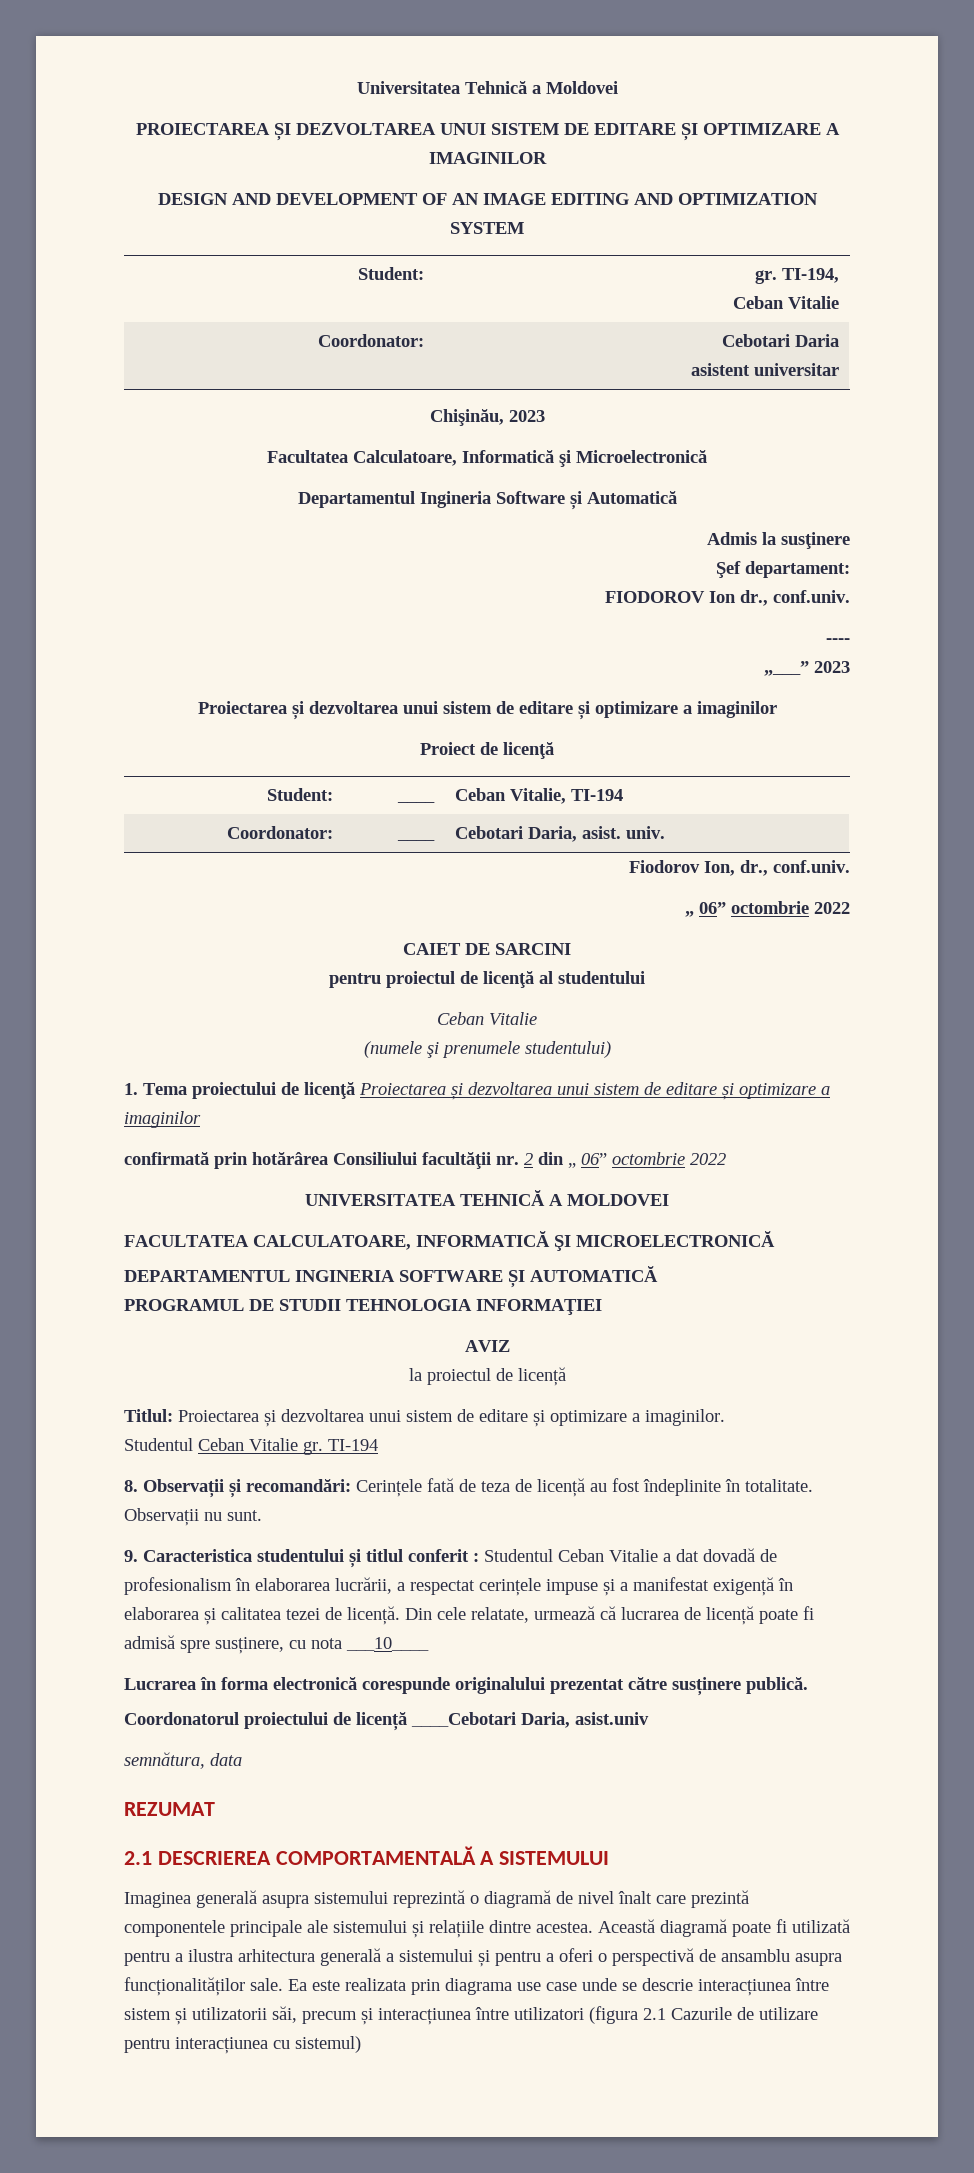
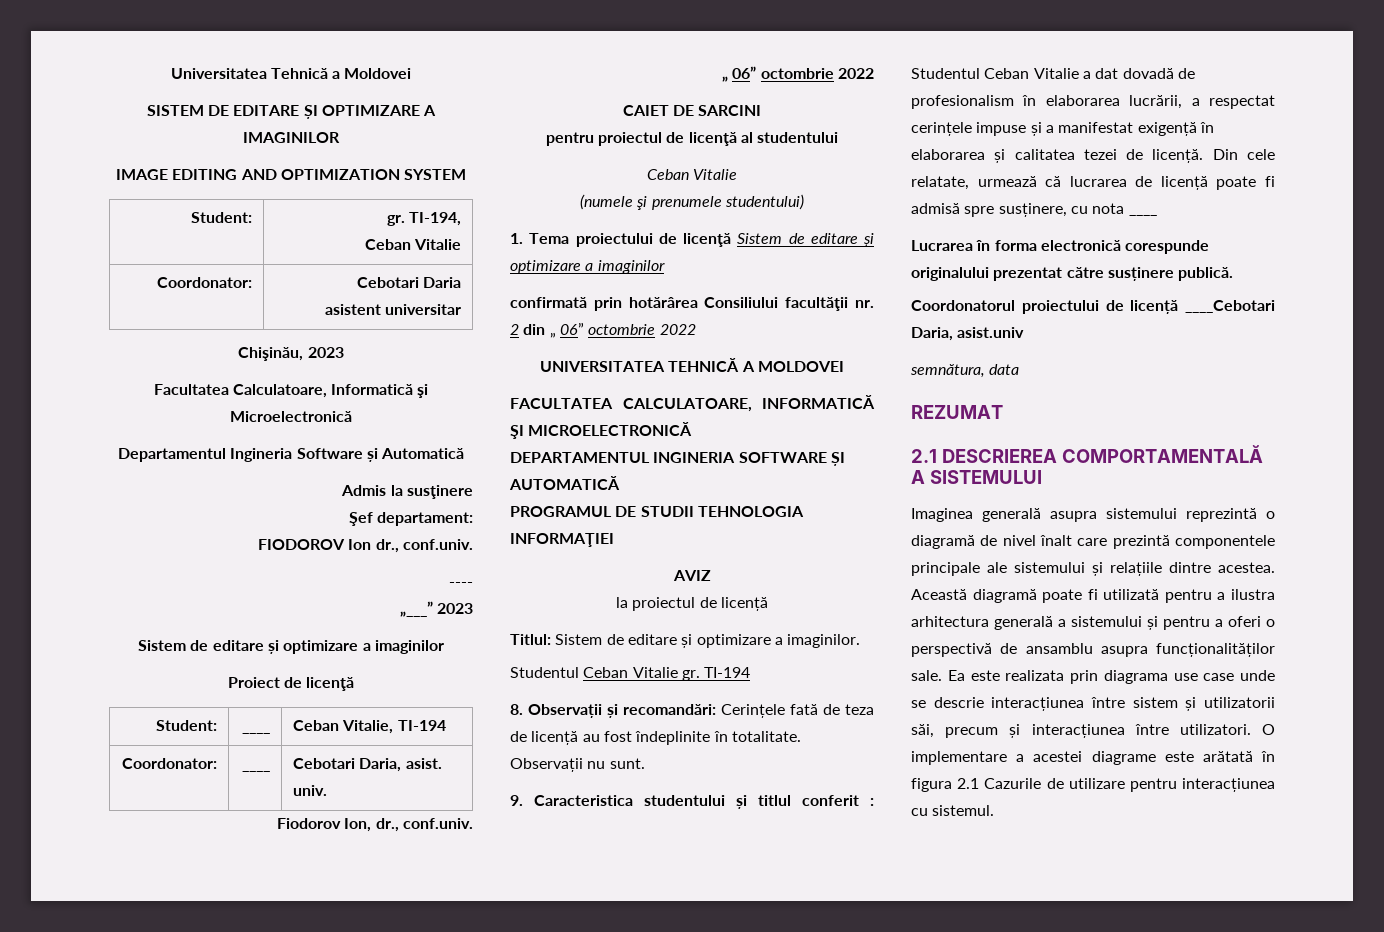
- PROIECTAREA ȘI DEZVOLTAREA UNUI SISTEM DE EDITARE ȘI OPTIMIZARE A IMAGINILOR
+ SISTEM DE EDITARE ȘI OPTIMIZARE A IMAGINILOR
- DESIGN AND DEVELOPMENT OF AN IMAGE EDITING AND OPTIMIZATION SYSTEM
+ IMAGE EDITING AND OPTIMIZATION SYSTEM
  „___” 2023
- Proiectarea și dezvoltarea unui sistem de editare și optimizare a imaginilor
+ Sistem de editare și optimizare a imaginilor
- 1. Tema proiectului de licenţă Proiectarea și dezvoltarea unui sistem de editare și optimizare a imaginilor
+ 1. Tema proiectului de licenţă Sistem de editare și optimizare a imaginilor
- Titlul: Proiectarea și dezvoltarea unui sistem de editare și optimizare a imaginilor.
+ Titlul: Sistem de editare și optimizare a imaginilor.
- Din cele relatate, urmează că lucrarea de licență poate fi admisă spre susținere, cu nota ___10____
+ Din cele relatate, urmează că lucrarea de licență poate fi admisă spre susținere, cu nota ____
- Ea este realizata prin diagrama use case unde se descrie interacțiunea între sistem și utilizatorii săi, precum și interacțiunea între utilizatori (figura 2.1 Cazurile de utilizare pentru interacțiunea cu sistemul)
+ Ea este realizata prin diagrama use case unde se descrie interacțiunea între sistem și utilizatorii săi, precum și interacțiunea între utilizatori. O implementare a acestei diagrame este arătată în figura 2.1 Cazurile de utilizare pentru interacțiunea cu sistemul.

